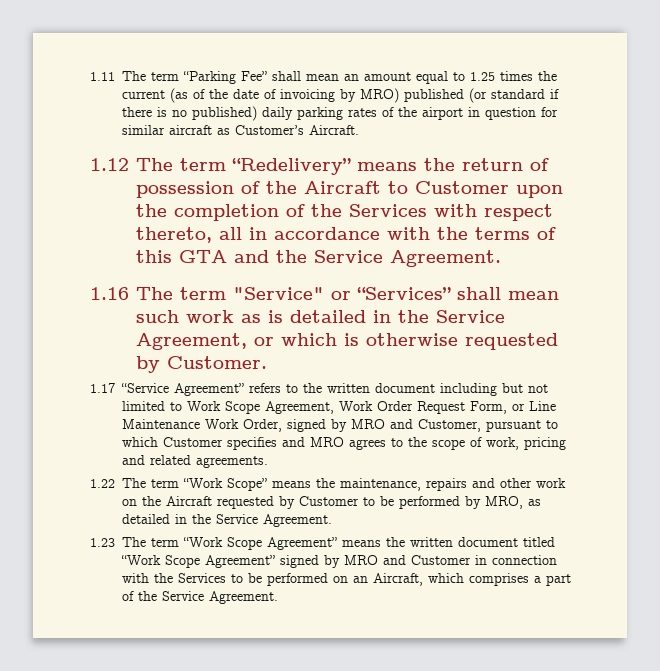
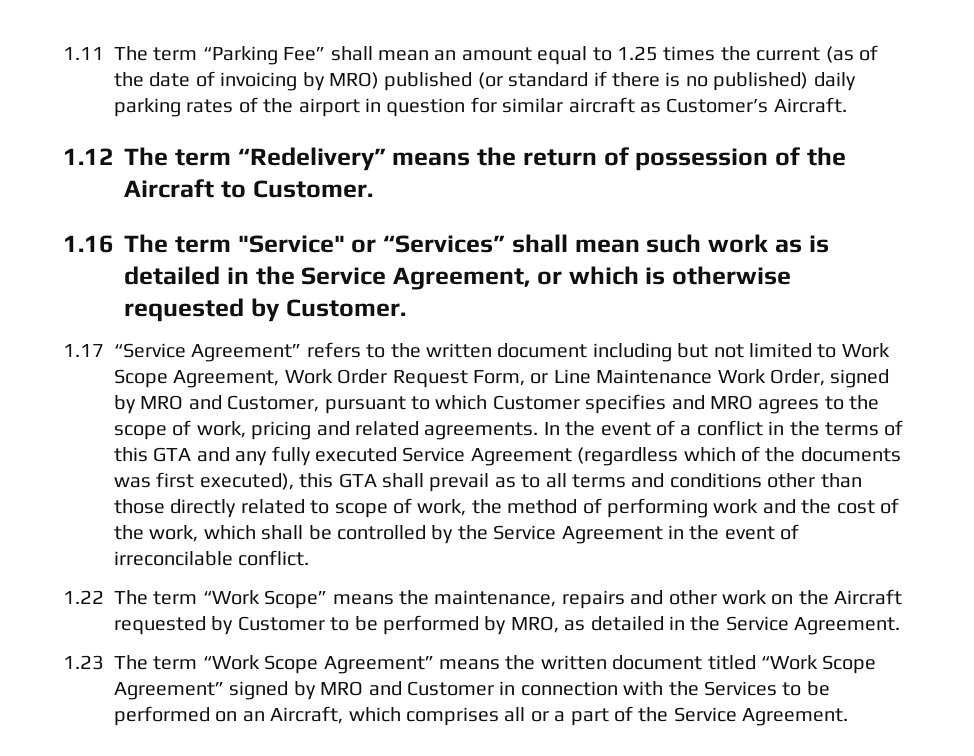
- 1.12 The term “Redelivery” means the return of possession of the Aircraft to Customer upon the completion of the Services with respect thereto, all in accordance with the terms of this GTA and the Service Agreement.
+ 1.12 The term “Redelivery” means the return of possession of the Aircraft to Customer.
+ In the event of a conflict in the terms of this GTA and any fully executed Service Agreement (regardless which of the documents was first executed), this GTA shall prevail as to all terms and conditions other than those directly related to scope of work, the method of performing work and the cost of the work, which shall be controlled by the Service Agreement in the event of irreconcilable conflict.
- 1.23 The term “Work Scope Agreement” means the written document titled “Work Scope Agreement” signed by MRO and Customer in connection with the Services to be performed on an Aircraft, which comprises a part of the Service Agreement.
+ 1.23 The term “Work Scope Agreement” means the written document titled “Work Scope Agreement” signed by MRO and Customer in connection with the Services to be performed on an Aircraft, which comprises all or a part of the Service Agreement.

